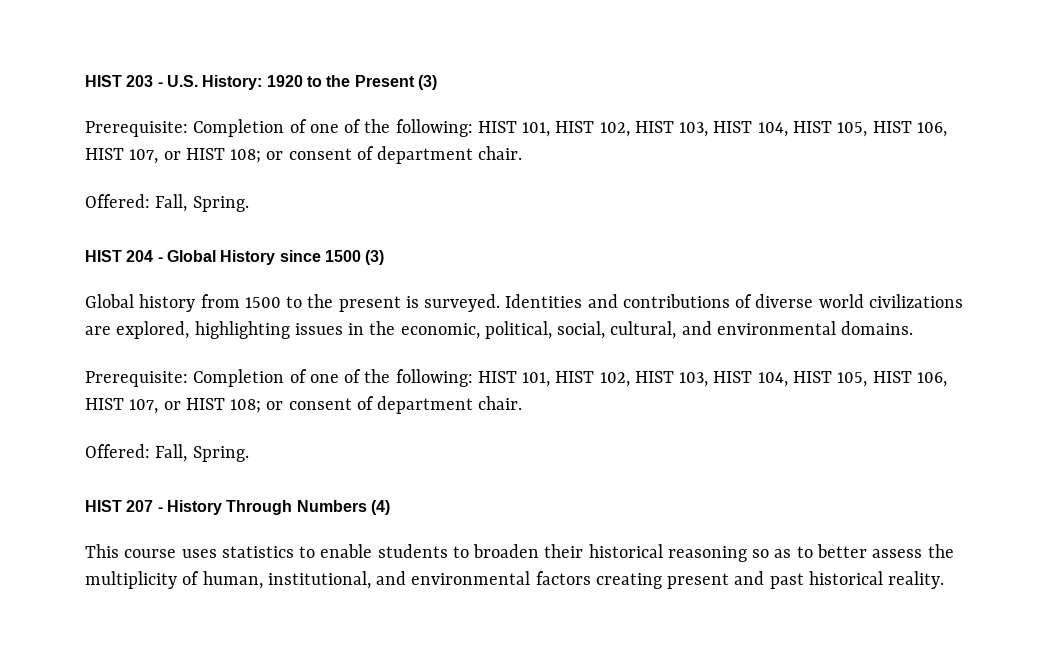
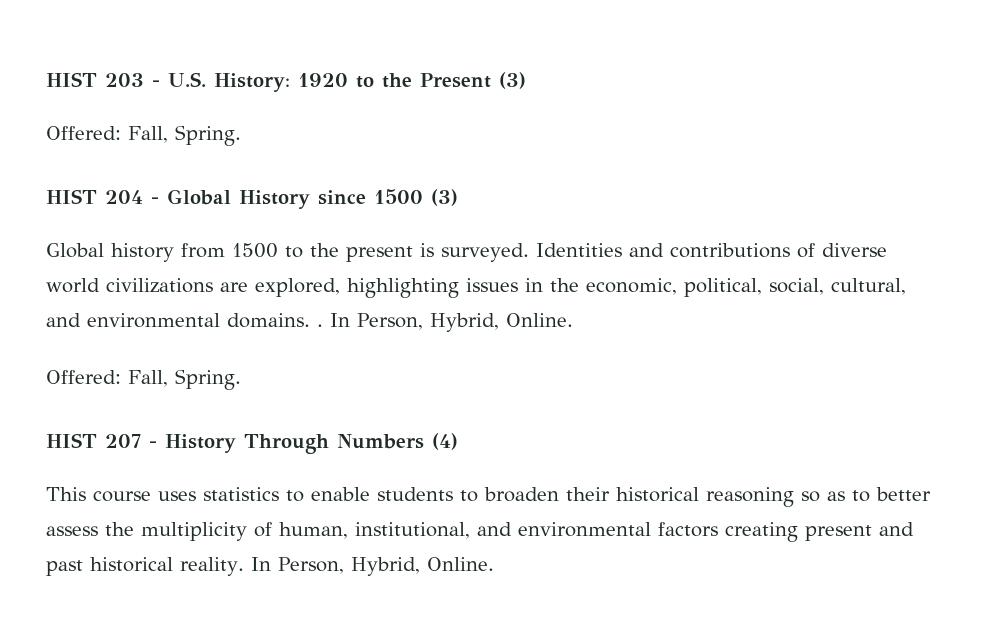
  HIST 203 - U.S. History: 1920 to the Present (3)
- Prerequisite: Completion of one of the following: HIST 101, HIST 102, HIST 103, HIST 104, HIST 105, HIST 106, HIST 107, or HIST 108; or consent of department chair.
- Identities and contributions of diverse world civilizations are explored, highlighting issues in the economic, political, social, cultural, and environmental domains.
- Prerequisite: Completion of one of the following: HIST 101, HIST 102, HIST 103, HIST 104, HIST 105, HIST 106, HIST 107, or HIST 108; or consent of department chair.
+ Identities and contributions of diverse world civilizations are explored, highlighting issues in the economic, political, social, cultural, and environmental domains. . In Person, Hybrid, Online.
- This course uses statistics to enable students to broaden their historical reasoning so as to better assess the multiplicity of human, institutional, and environmental factors creating present and past historical reality.
+ This course uses statistics to enable students to broaden their historical reasoning so as to better assess the multiplicity of human, institutional, and environmental factors creating present and past historical reality. In Person, Hybrid, Online.

